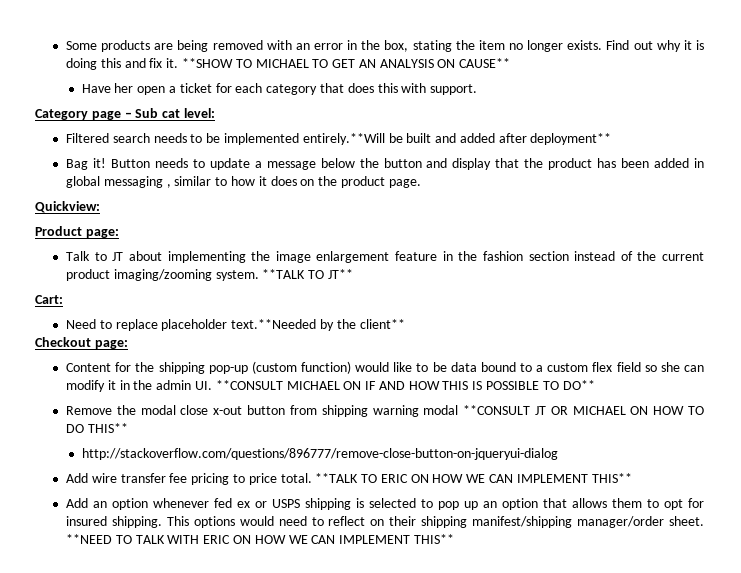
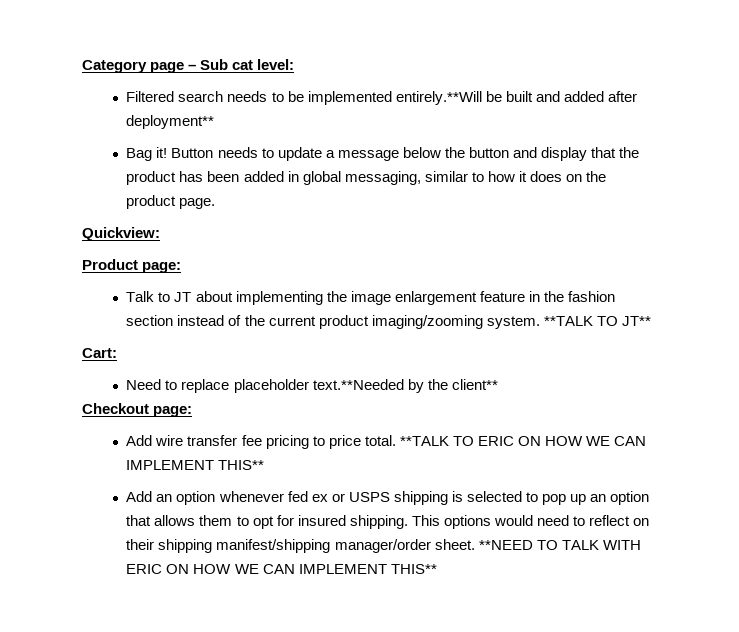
- Some products are being removed with an error in the box, stating the item no longer exists. Find out why it is doing this and fix it. **SHOW TO MICHAEL TO GET AN ANALYSIS ON CAUSE**
- Have her open a ticket for each category that does this with support.
- Button needs to update a message below the button and display that the product has been added in global messaging , similar to how it does on the product page.
+ Button needs to update a message below the button and display that the product has been added in global messaging, similar to how it does on the product page.
- Content for the shipping pop-up (custom function) would like to be data bound to a custom flex field so she can modify it in the admin UI. **CONSULT MICHAEL ON IF AND HOW THIS IS POSSIBLE TO DO**
- Remove the modal close x-out button from shipping warning modal **CONSULT JT OR MICHAEL ON HOW TO DO THIS**
- http://stackoverflow.com/questions/896777/remove-close-button-on-jqueryui-dialog

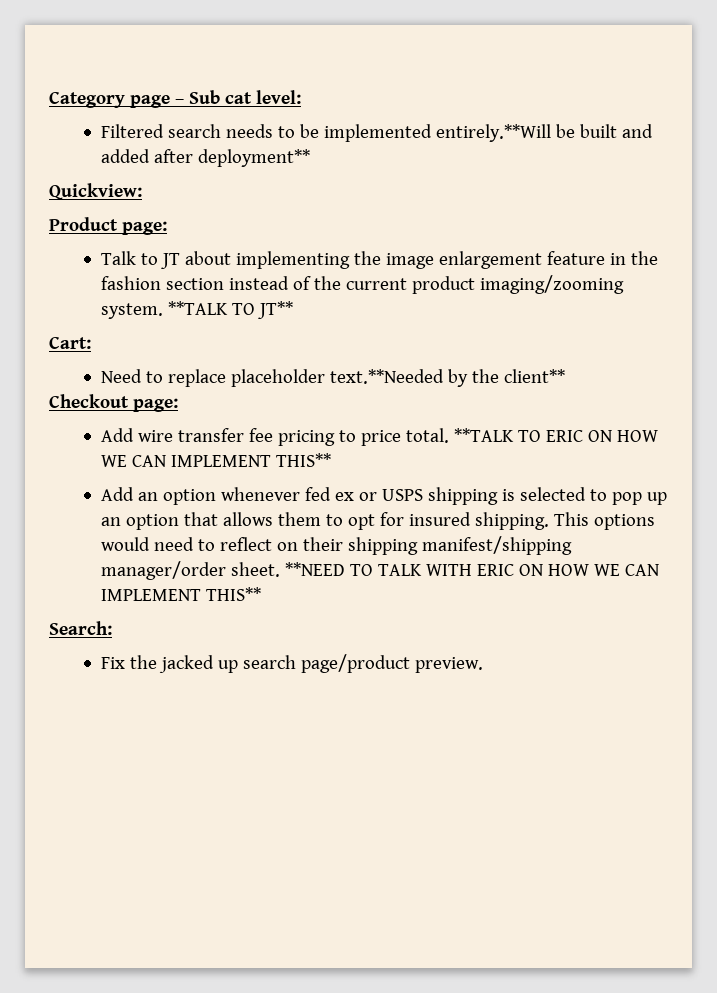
- Bag it! Button needs to update a message below the button and display that the product has been added in global messaging, similar to how it does on the product page.
+ Search:
+ Fix the jacked up search page/product preview.

